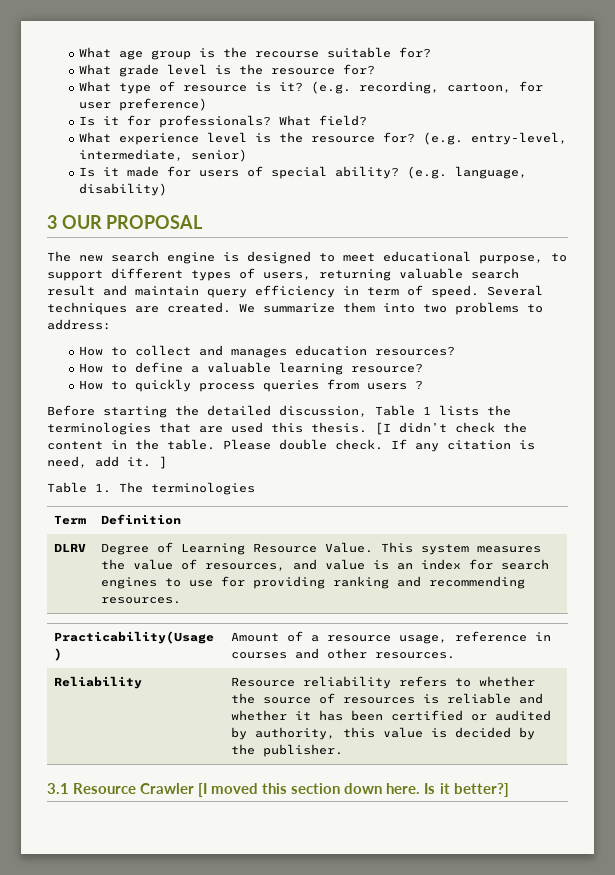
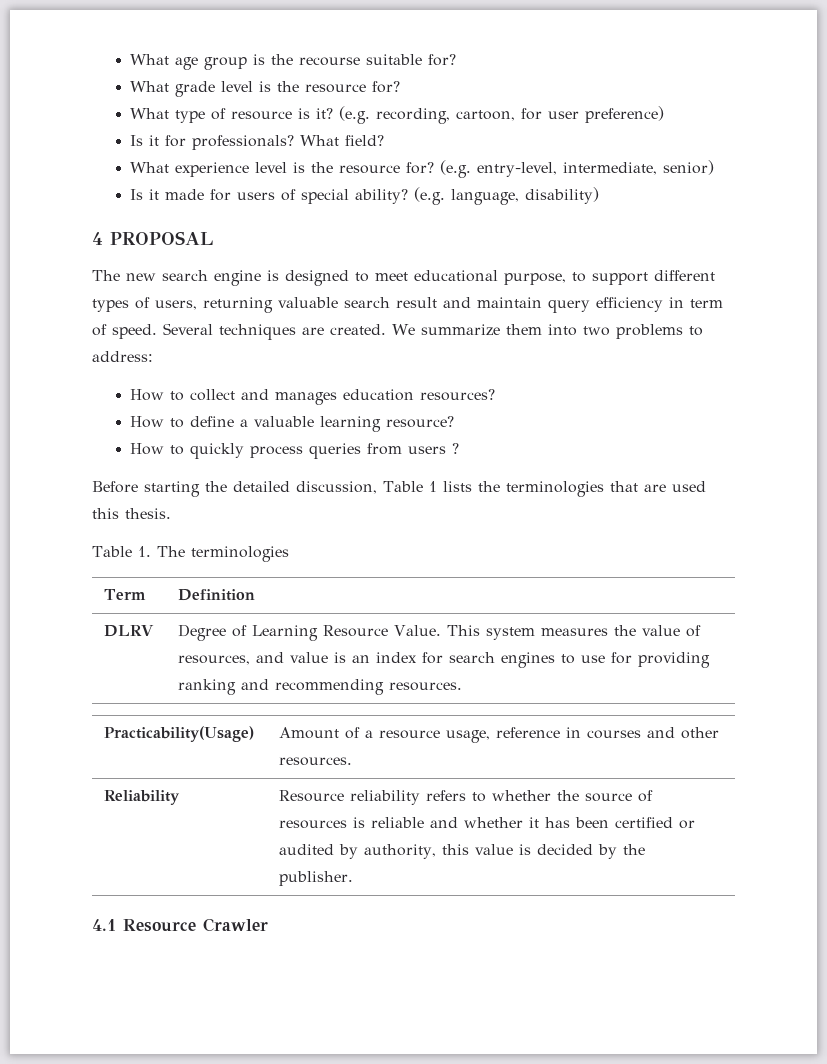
- 3 OUR PROPOSAL
+ 4 PROPOSAL
- [I didn’t check the content in the table. Please double check. If any citation is need, add it. ]
- 3.1 Resource Crawler [I moved this section down here. Is it better?]
+ 4.1 Resource Crawler

